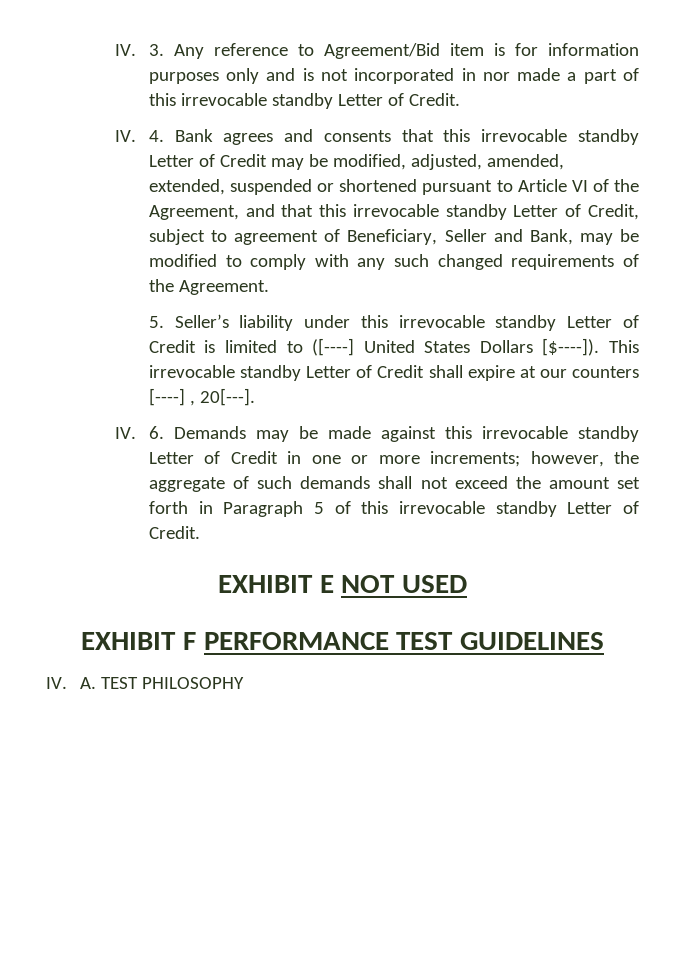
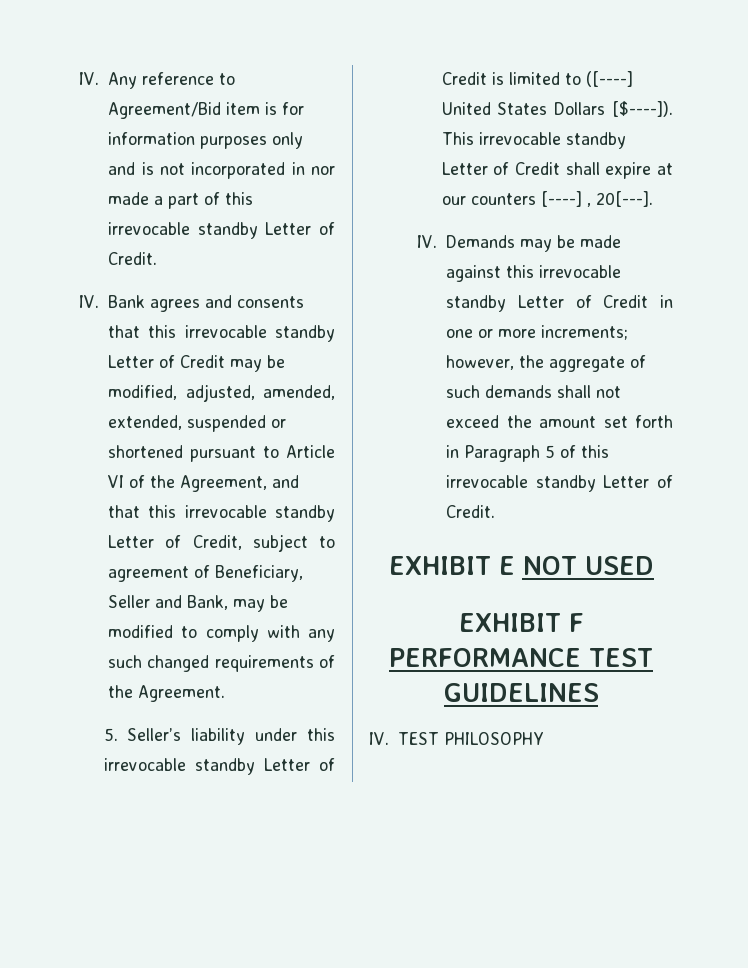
- IV. 3. Any reference to Agreement/Bid item is for information purposes only and is not incorporated in nor made a part of this irrevocable standby Letter of Credit.
+ IV. Any reference to Agreement/Bid item is for information purposes only and is not incorporated in nor made a part of this irrevocable standby Letter of Credit.
- IV. 4. Bank agrees and consents that this irrevocable standby Letter of Credit may be modified, adjusted, amended, extended, suspended or shortened pursuant to Article VI of the Agreement, and that this irrevocable standby Letter of Credit, subject to agreement of Beneficiary, Seller and Bank, may be modified to comply with any such changed requirements of the Agreement.
+ IV. Bank agrees and consents that this irrevocable standby Letter of Credit may be modified, adjusted, amended, extended, suspended or shortened pursuant to Article VI of the Agreement, and that this irrevocable standby Letter of Credit, subject to agreement of Beneficiary, Seller and Bank, may be modified to comply with any such changed requirements of the Agreement.
- IV. 6. Demands may be made against this irrevocable standby Letter of Credit in one or more increments; however, the aggregate of such demands shall not exceed the amount set forth in Paragraph 5 of this irrevocable standby Letter of Credit.
+ IV. Demands may be made against this irrevocable standby Letter of Credit in one or more increments; however, the aggregate of such demands shall not exceed the amount set forth in Paragraph 5 of this irrevocable standby Letter of Credit.
- IV. A. TEST PHILOSOPHY
+ IV. TEST PHILOSOPHY

